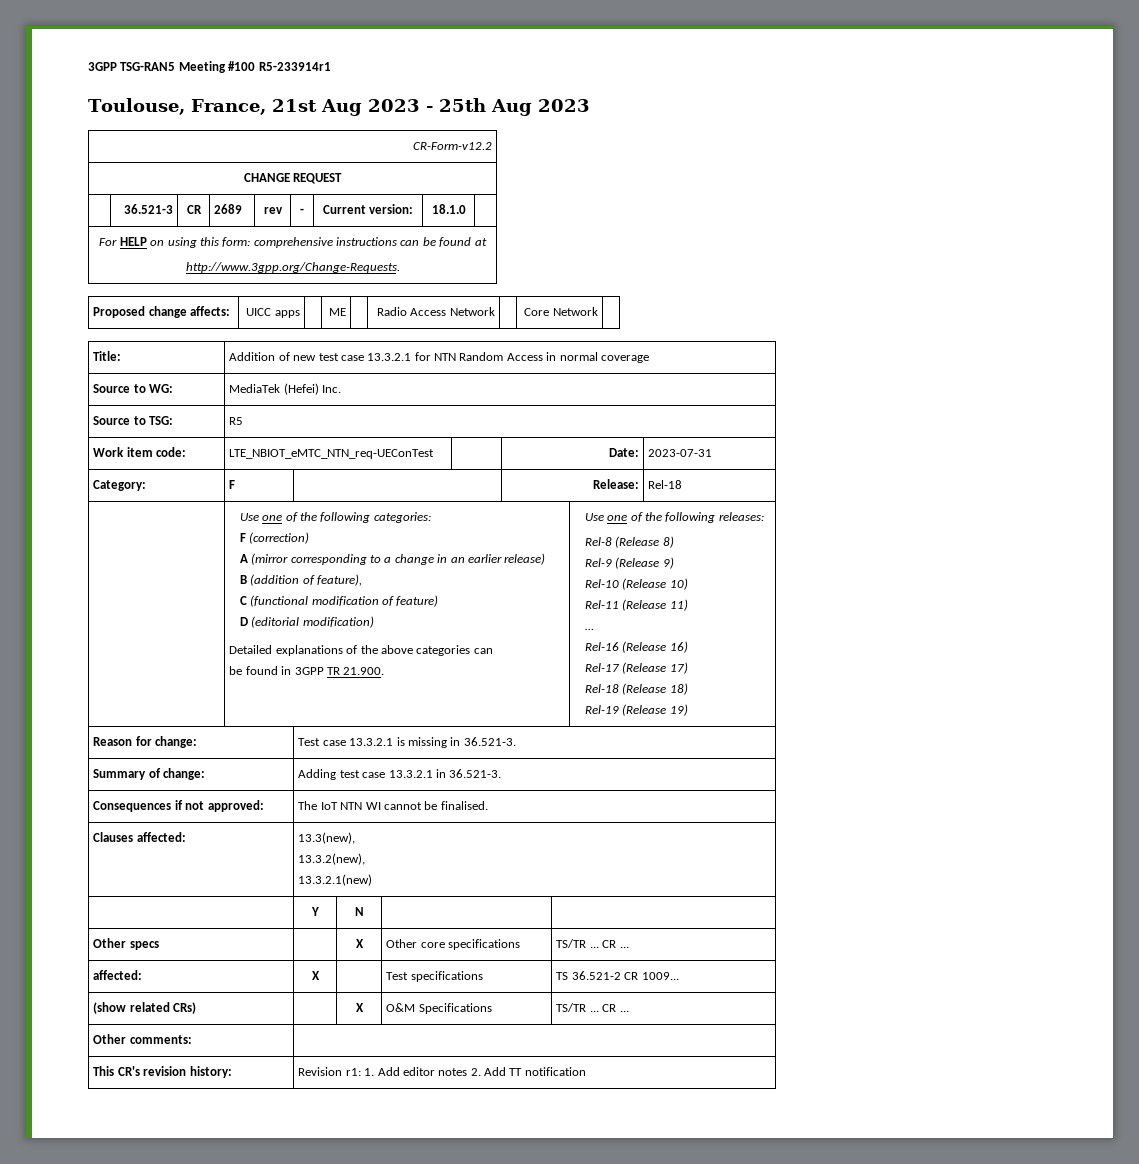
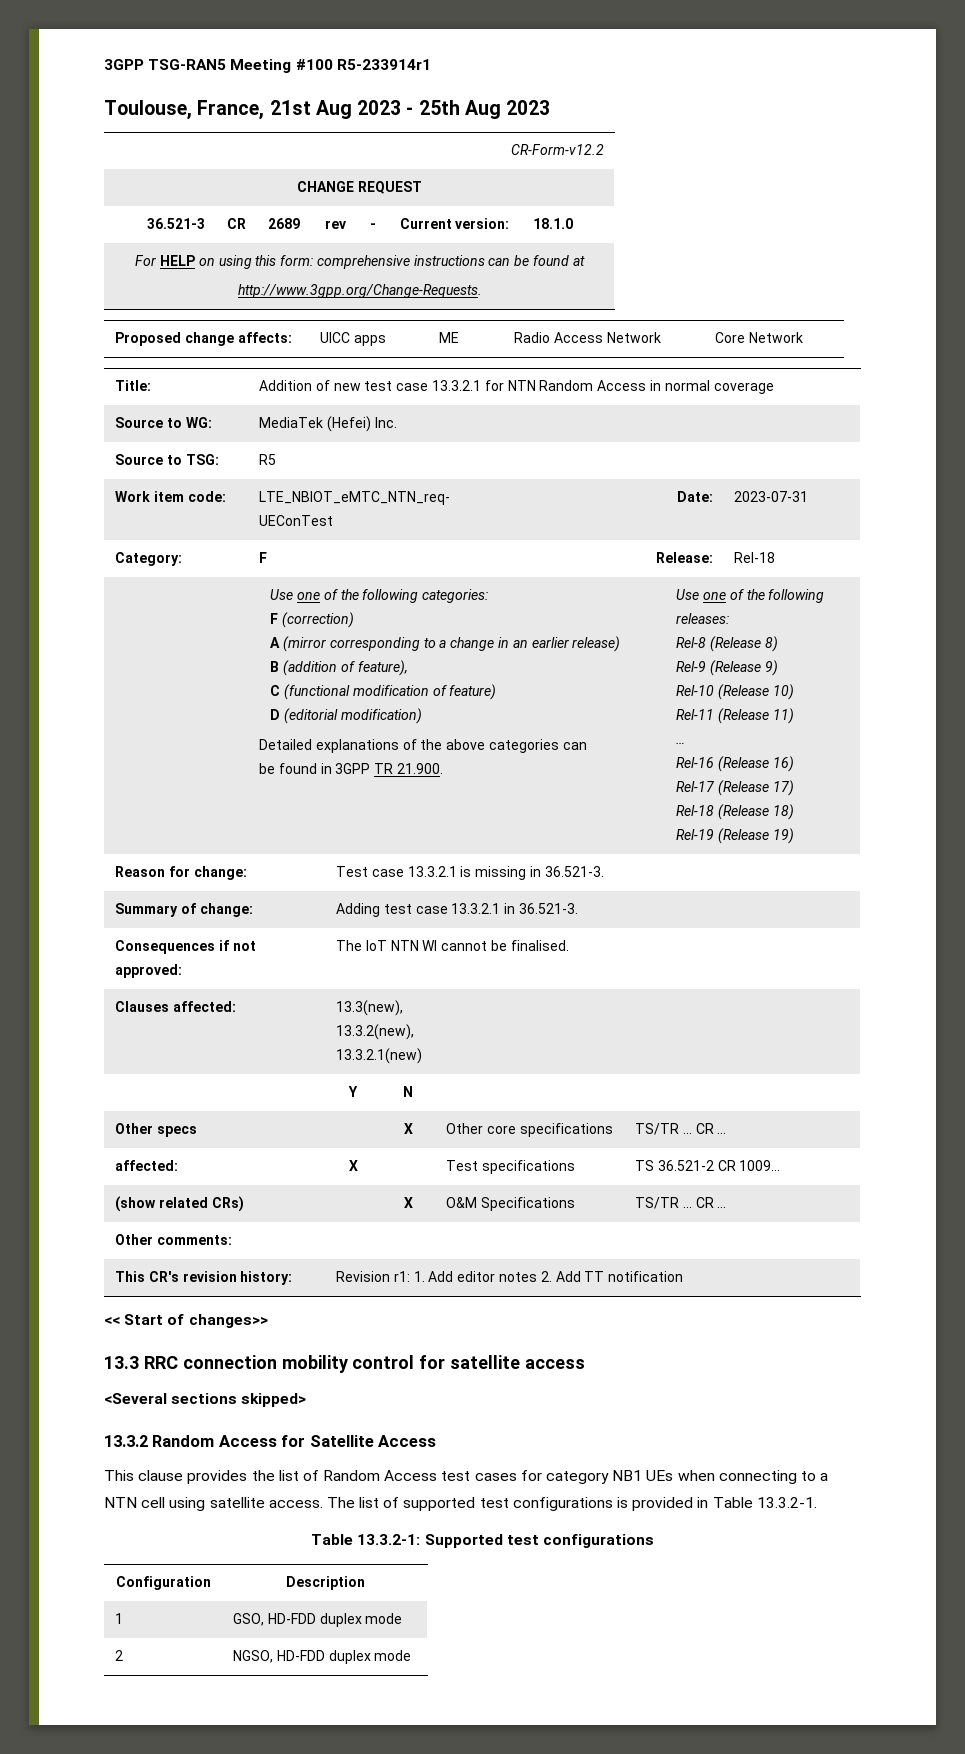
+ << Start of changes>>
+ 13.3 RRC connection mobility control for satellite access
+ <Several sections skipped>
+ 13.3.2 Random Access for Satellite Access
+ This clause provides the list of Random Access test cases for category NB1 UEs when connecting to a NTN cell using satellite access. The list of supported test configurations is provided in Table 13.3.2-1.
+ Table 13.3.2-1: Supported test configurations
+ Configuration | Description
+ 1 | GSO, HD-FDD duplex mode
+ 2 | NGSO, HD-FDD duplex mode

